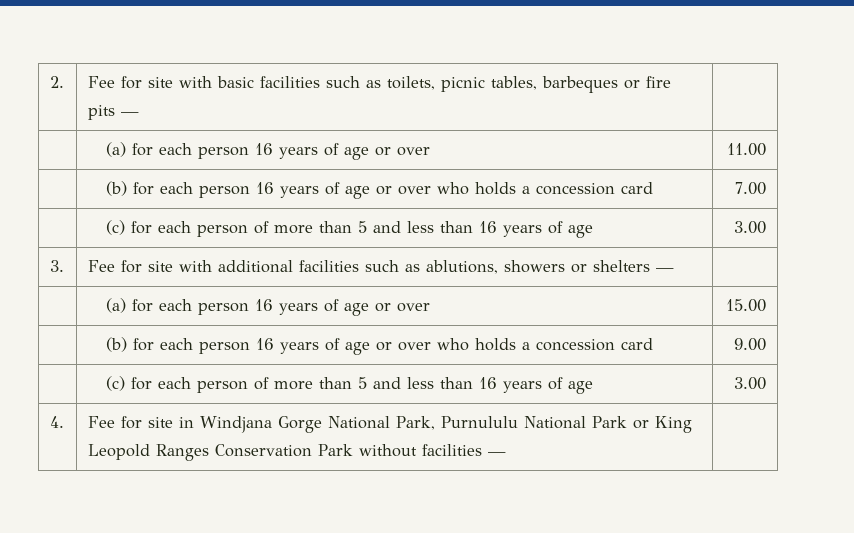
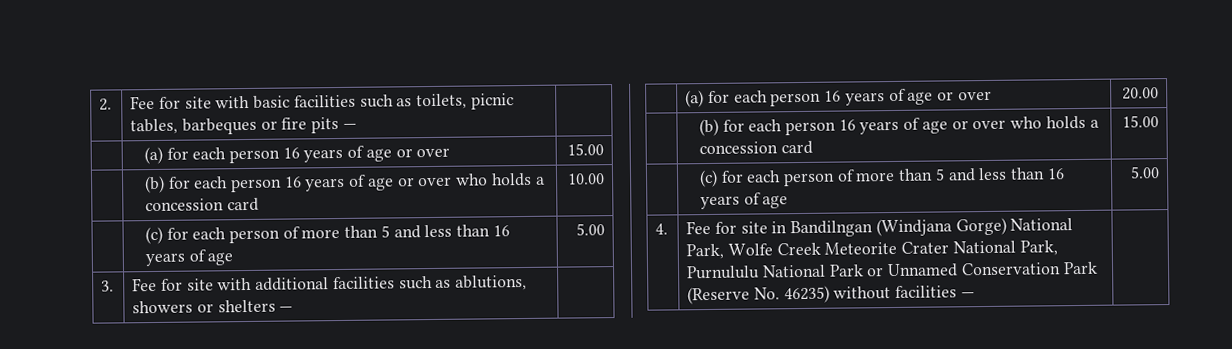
- | (a) for each person 16 years of age or over | 11.00
- | (b) for each person 16 years of age or over who holds a concession card | 7.00
- | (c) for each person of more than 5 and less than 16 years of age | 3.00
- 3. | Fee for site with additional facilities such as ablutions, showers or shelters — |
- | (b) for each person 16 years of age or over who holds a concession card | 9.00
- | (c) for each person of more than 5 and less than 16 years of age | 3.00
+ | (b) for each person 16 years of age or over who holds a concession card | 10.00
+ | (c) for each person of more than 5 and less than 16 years of age | 5.00
+ 3. | Fee for site with additional facilities such as ablutions, showers or shelters — |
+ | (a) for each person 16 years of age or over | 20.00
+ | (b) for each person 16 years of age or over who holds a concession card | 15.00
+ | (c) for each person of more than 5 and less than 16 years of age | 5.00
- 4. | Fee for site in Windjana Gorge National Park, Purnululu National Park or King Leopold Ranges Conservation Park without facilities — |
+ 4. | Fee for site in Bandilngan (Windjana Gorge) National Park, Wolfe Creek Meteorite Crater National Park, Purnululu National Park or Unnamed Conservation Park (Reserve No. 46235) without facilities — |

